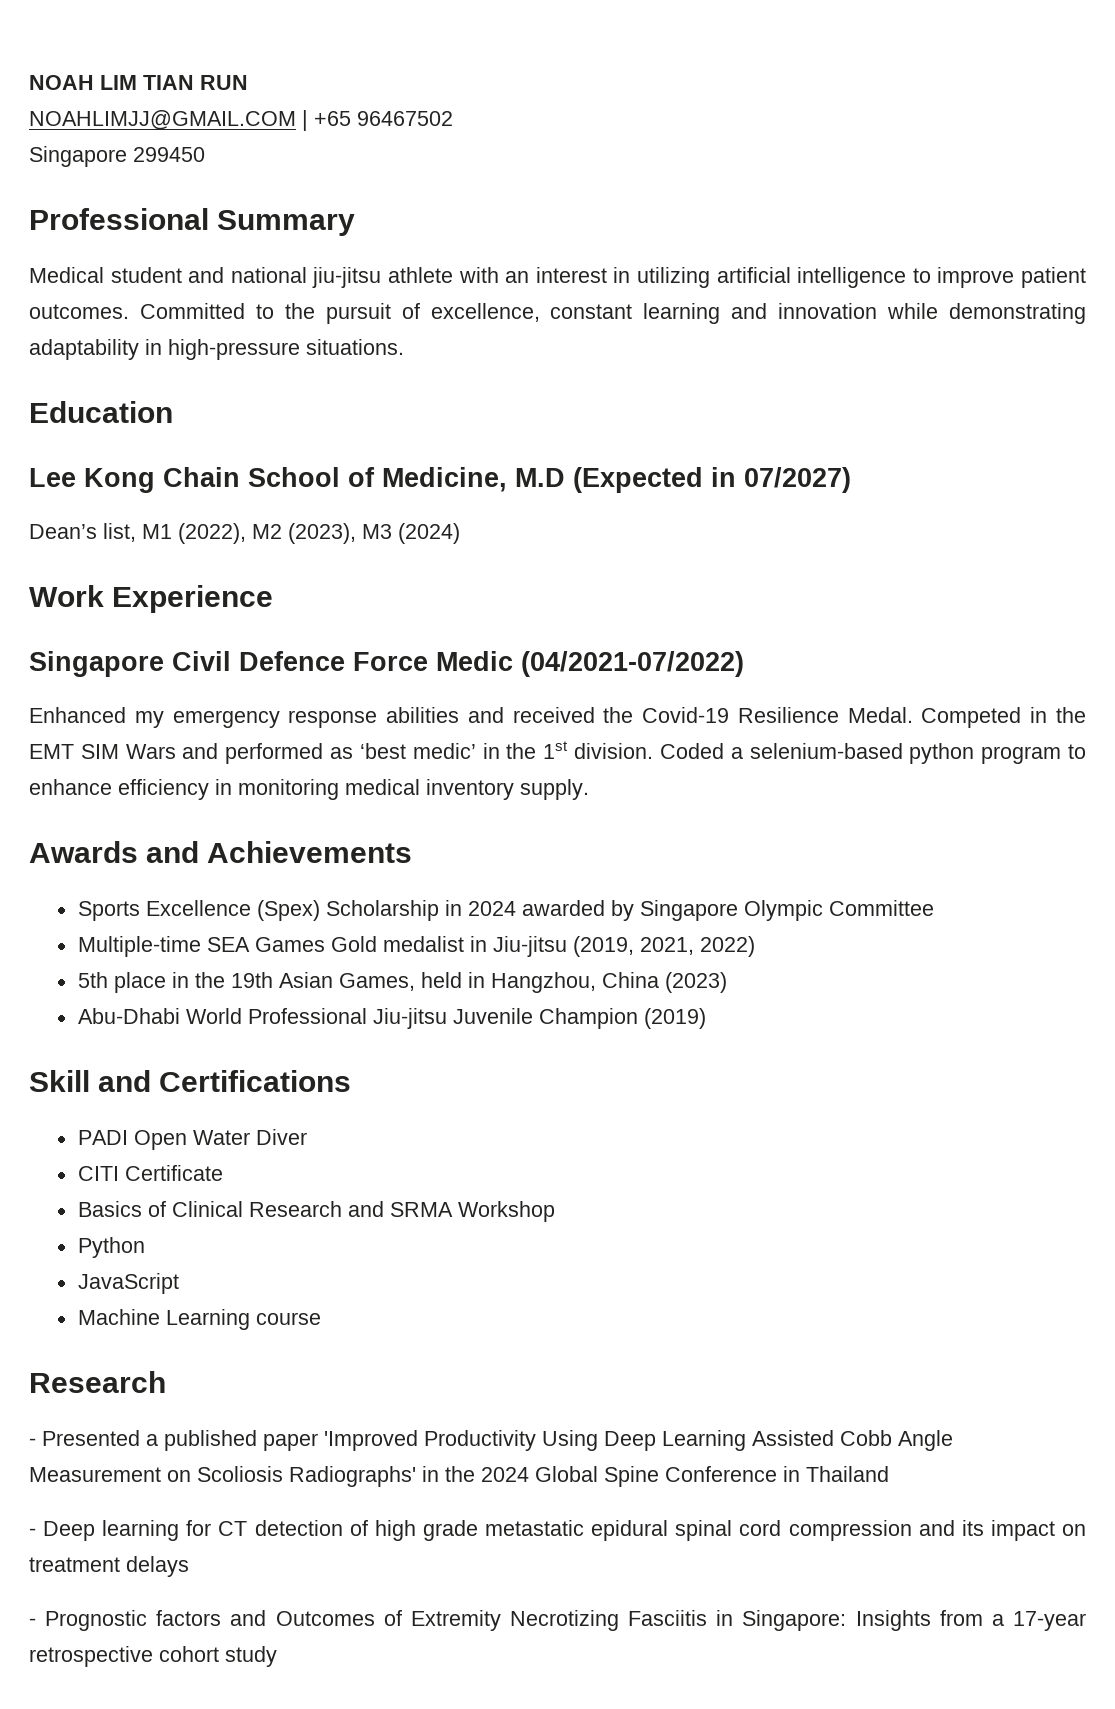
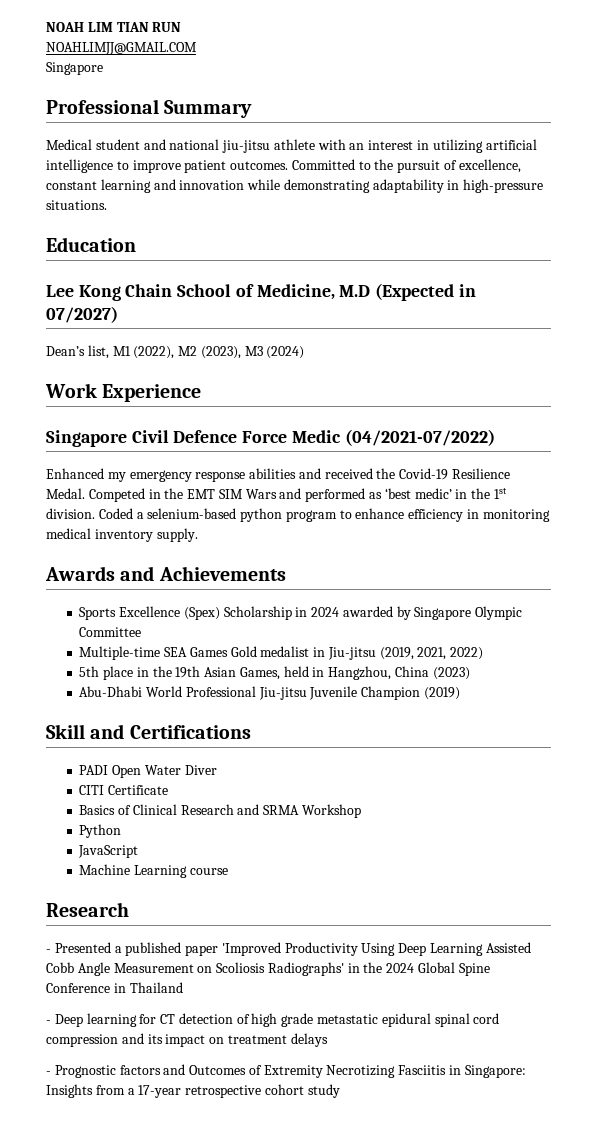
- NOAHLIMJJ@GMAIL.COM | +65 96467502
- Singapore 299450
+ NOAHLIMJJ@GMAIL.COM
+ Singapore

